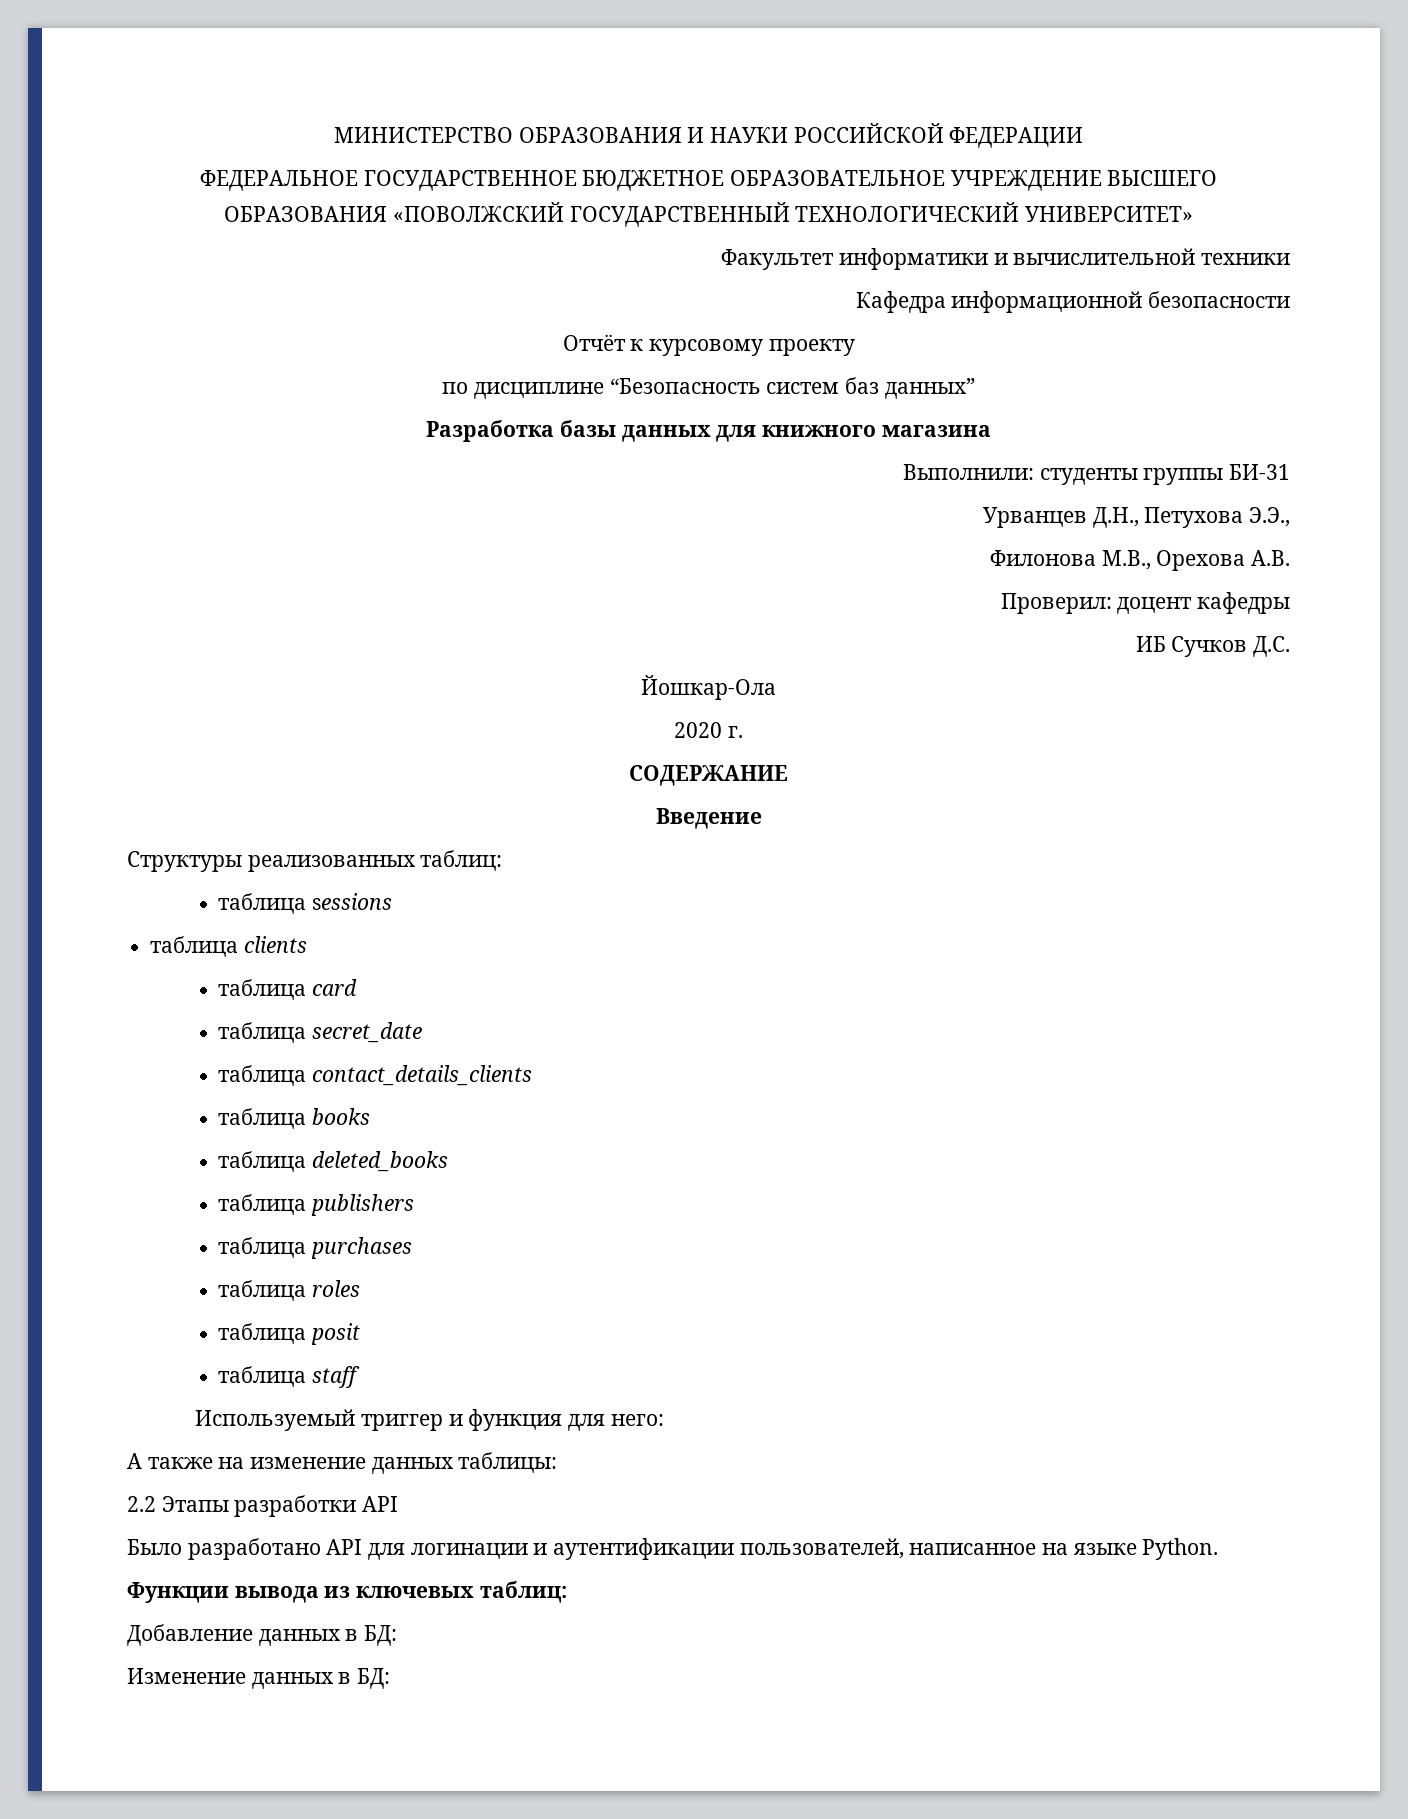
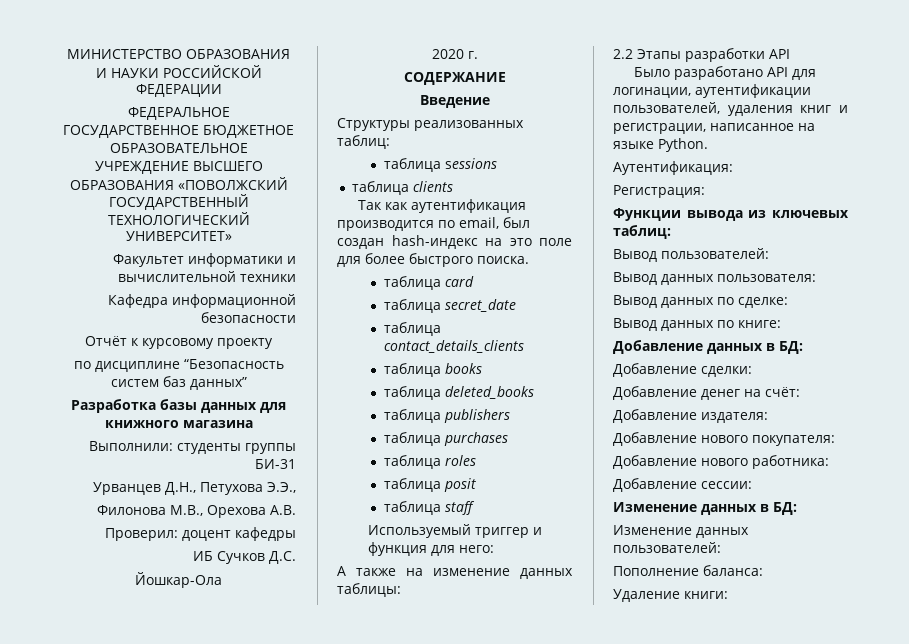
+ Так как аутентификация производится по email, был создан hash-индекс на это поле для более быстрого поиска.
- Было разработано API для логинации и аутентификации пользователей, написанное на языке Python.
+ Было разработано API для логинации, аутентификации пользователей, удаления книг и регистрации, написанное на языке Python.
+ Аутентификация:
+ Регистрация:
+ Вывод пользователей:
+ Вывод данных пользователя:
+ Вывод данных по сделке:
+ Вывод данных по книге:
  Добавление данных в БД:
+ Добавление сделки:
+ Добавление денег на счёт:
+ Добавление издателя:
+ Добавление нового покупателя:
+ Добавление нового работника:
+ Добавление сессии:
  Изменение данных в БД:
+ Изменение данных пользователей:
+ Пополнение баланса:
+ Удаление книги:

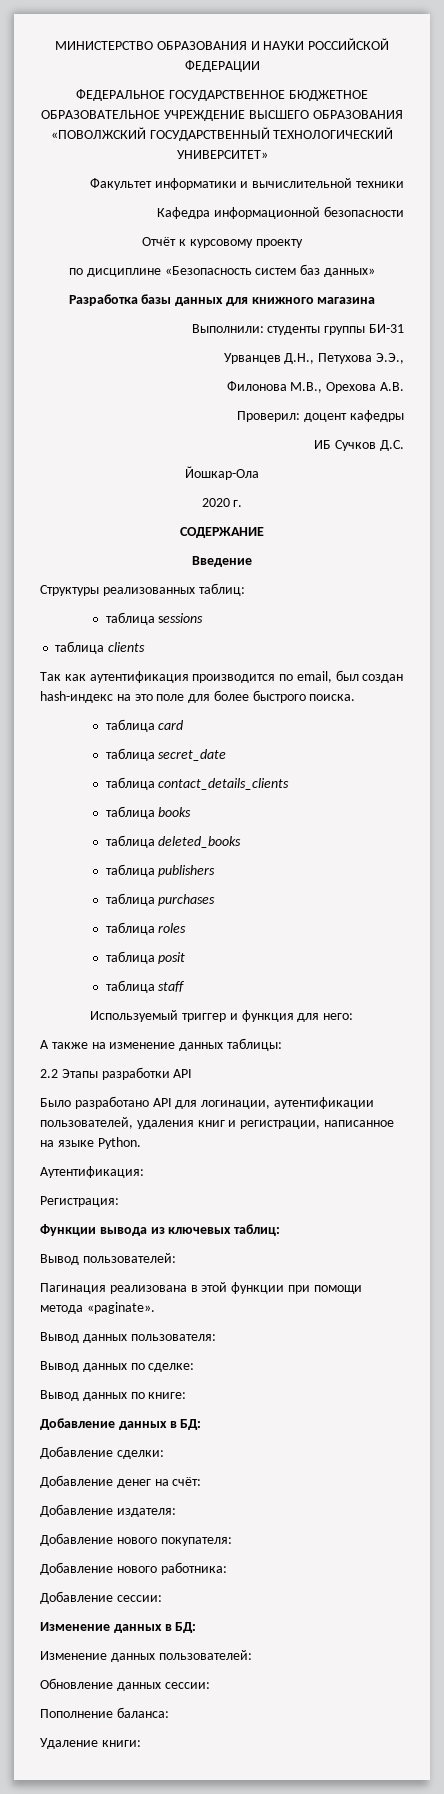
- по дисциплине “Безопасность систем баз данных”
+ по дисциплине «Безопасность систем баз данных»
+ Пагинация реализована в этой функции при помощи метода «paginate».
+ Обновление данных сессии:

